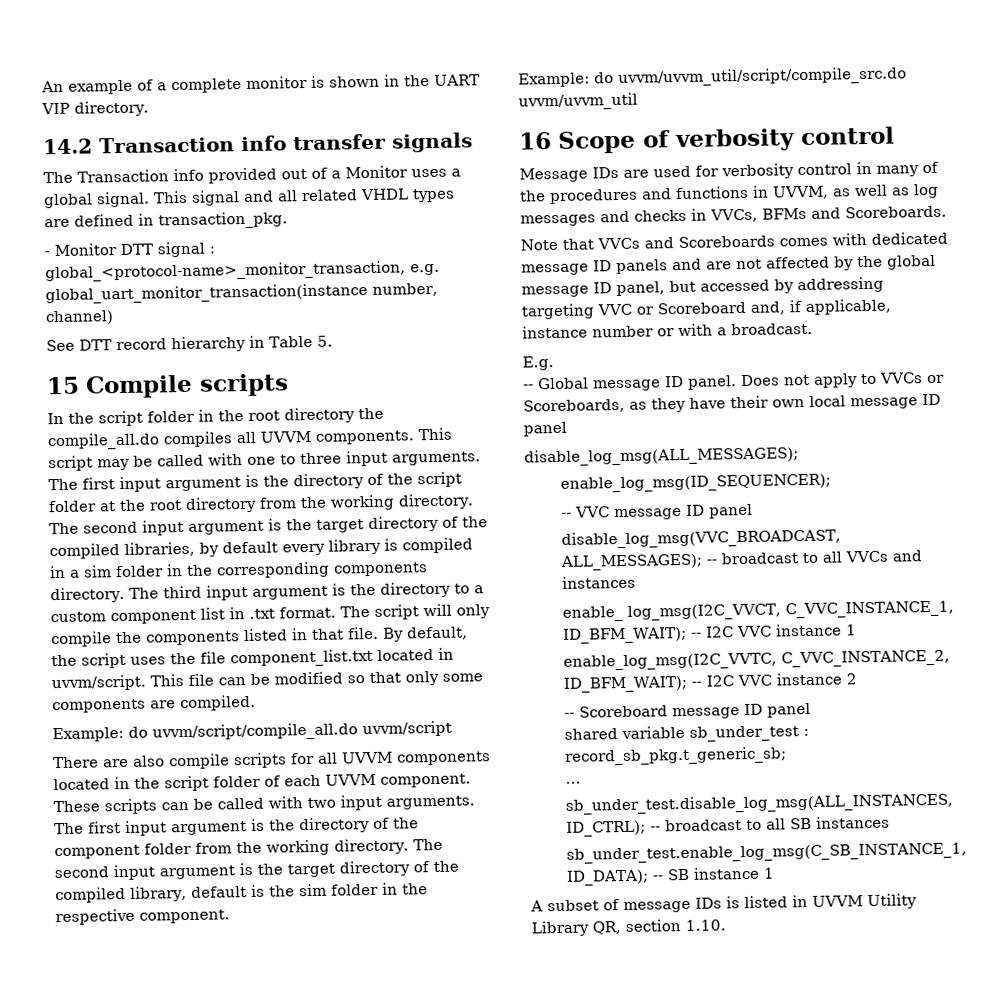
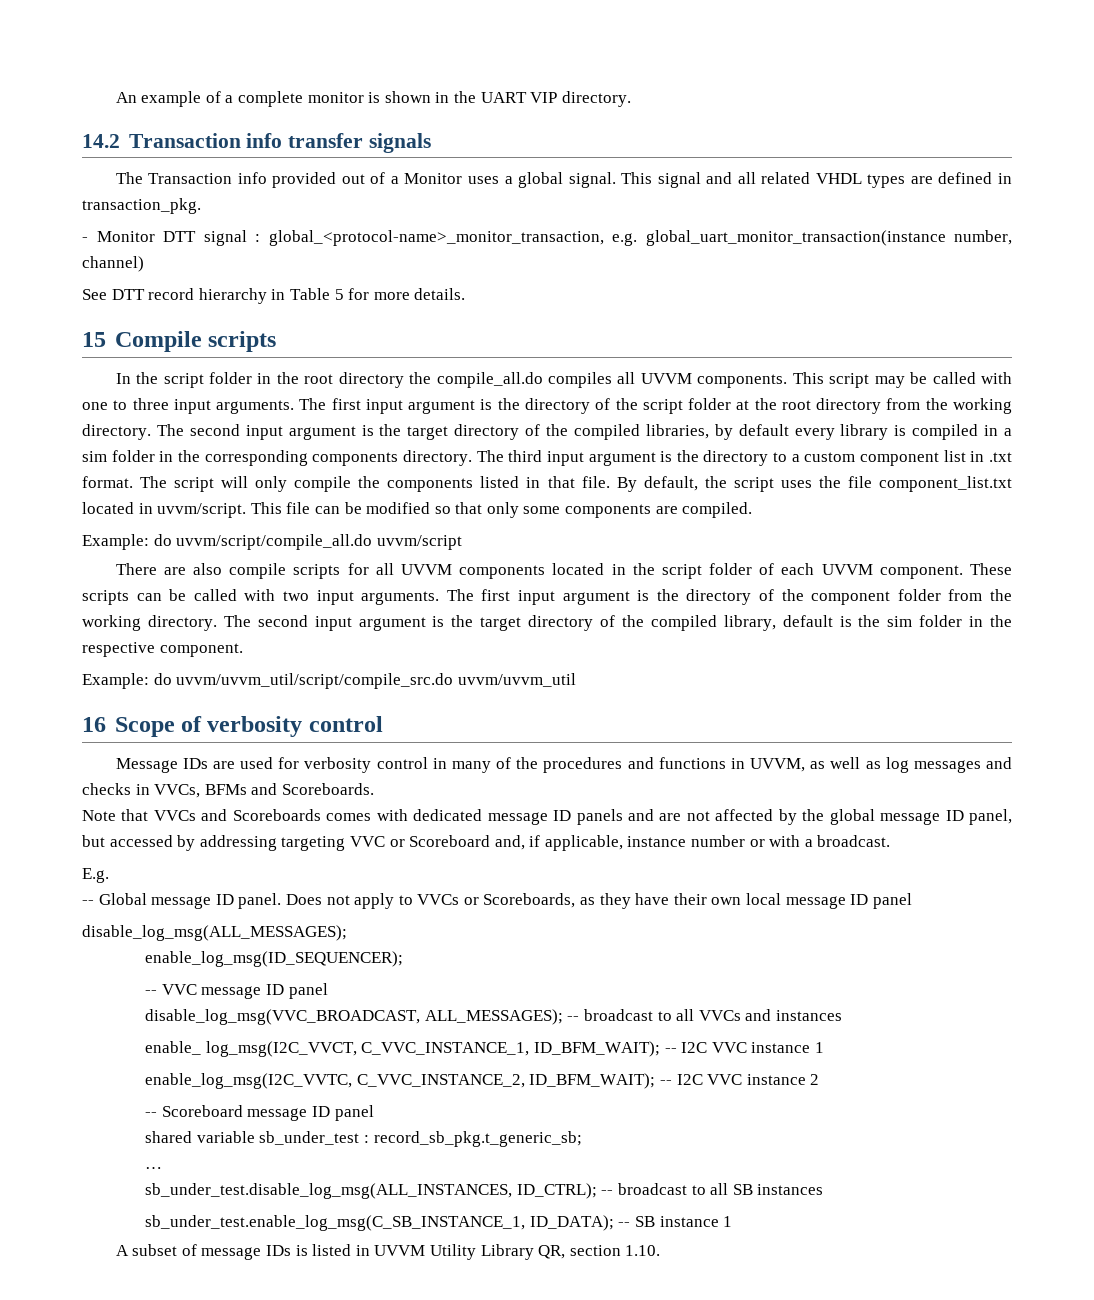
- See DTT record hierarchy in Table 5.
+ See DTT record hierarchy in Table 5 for more details.

